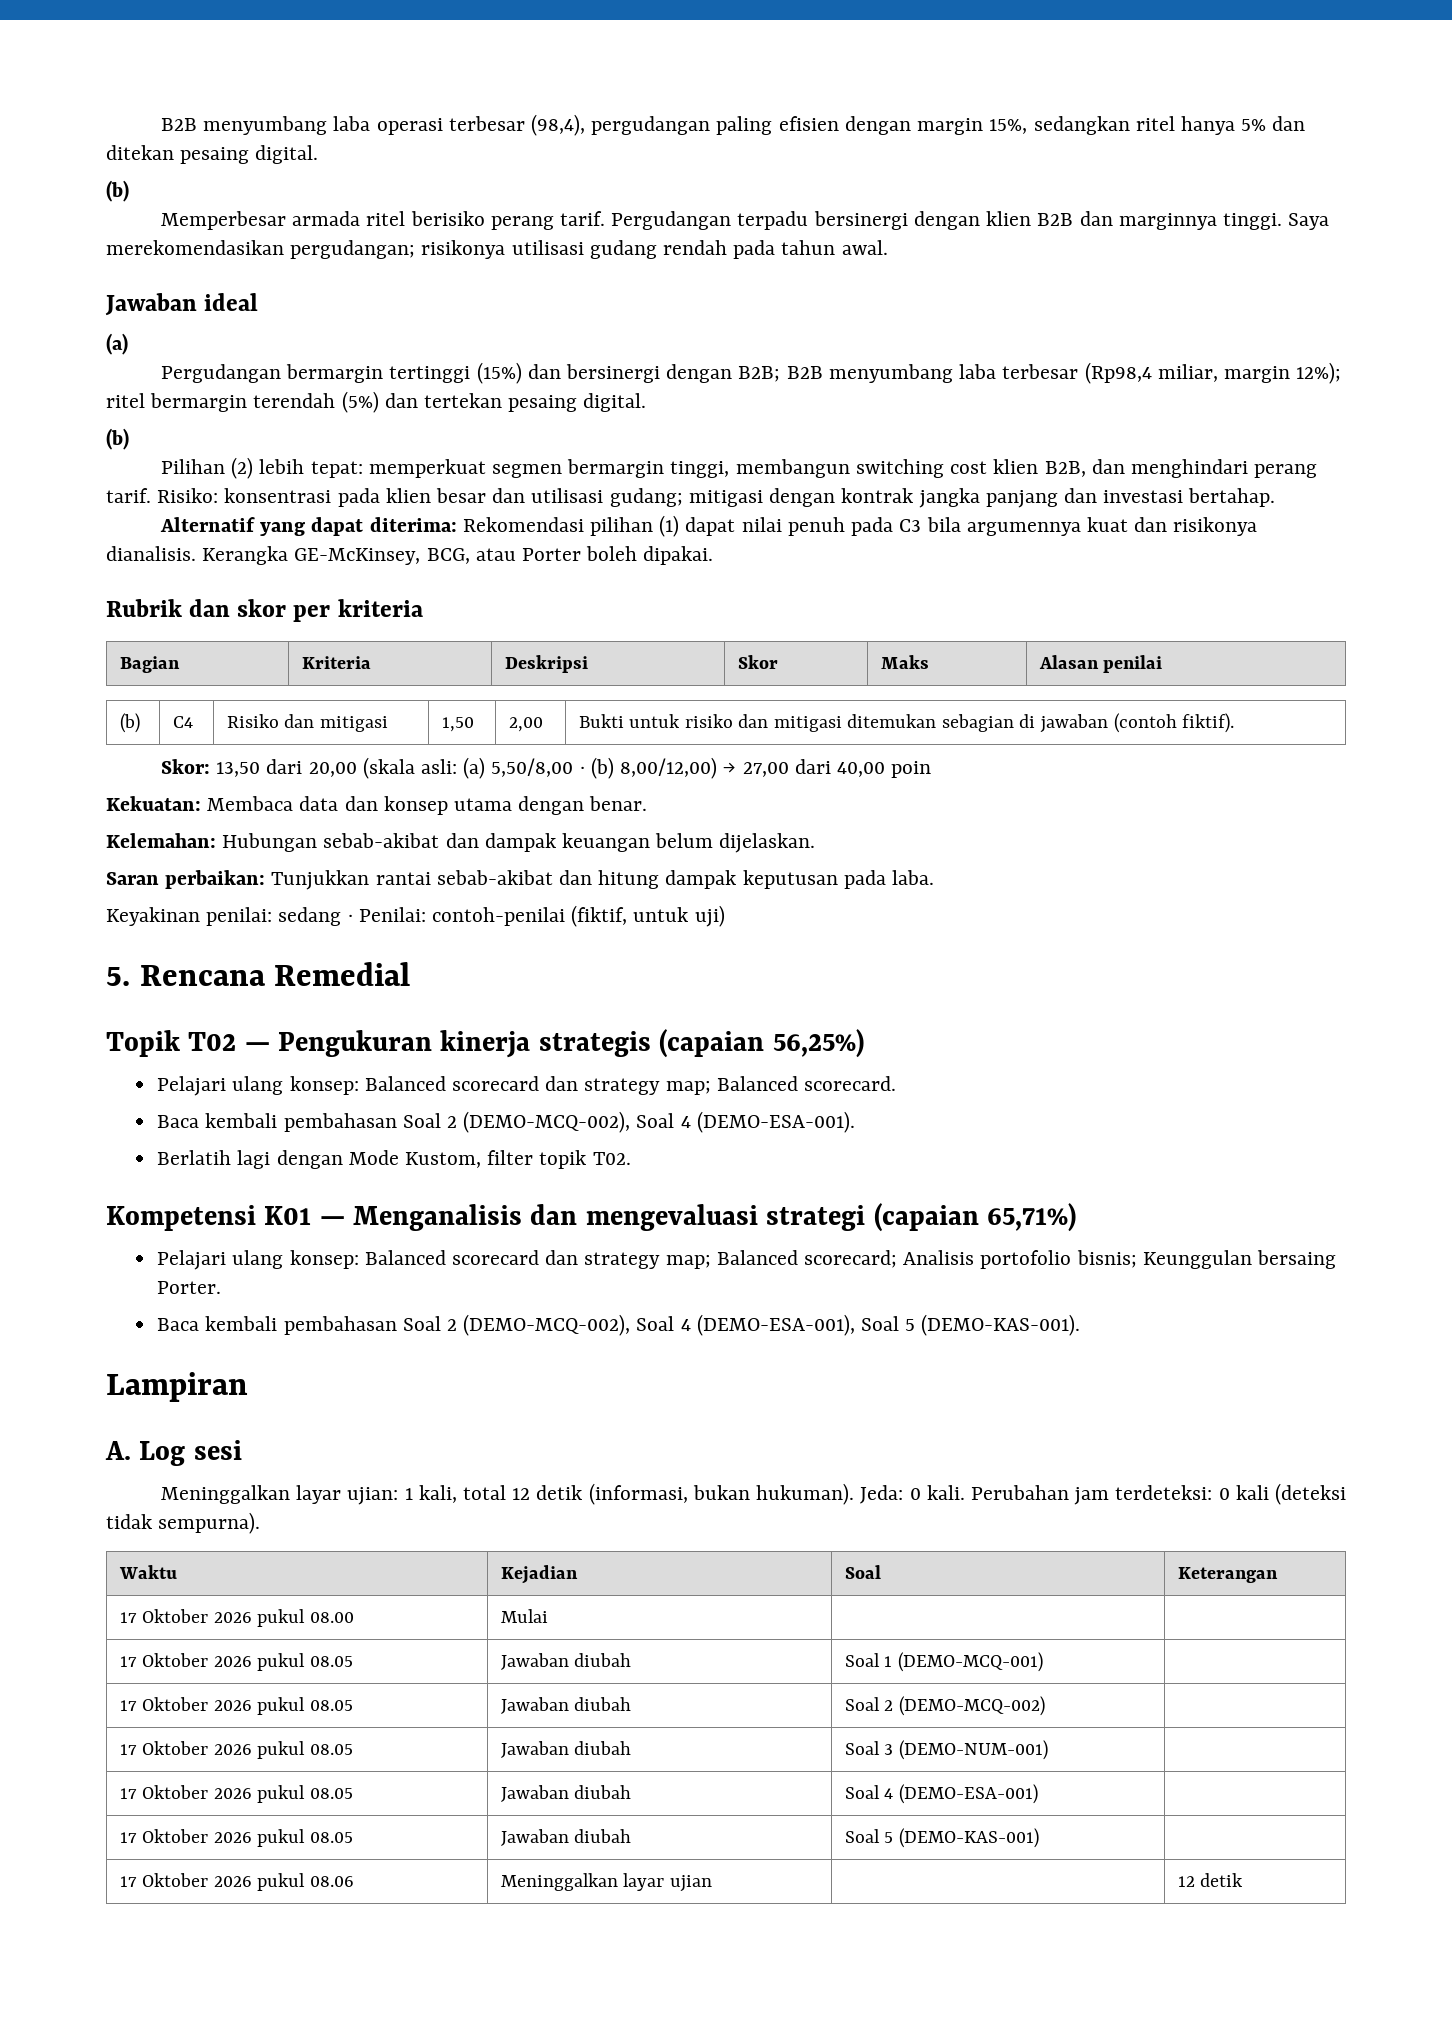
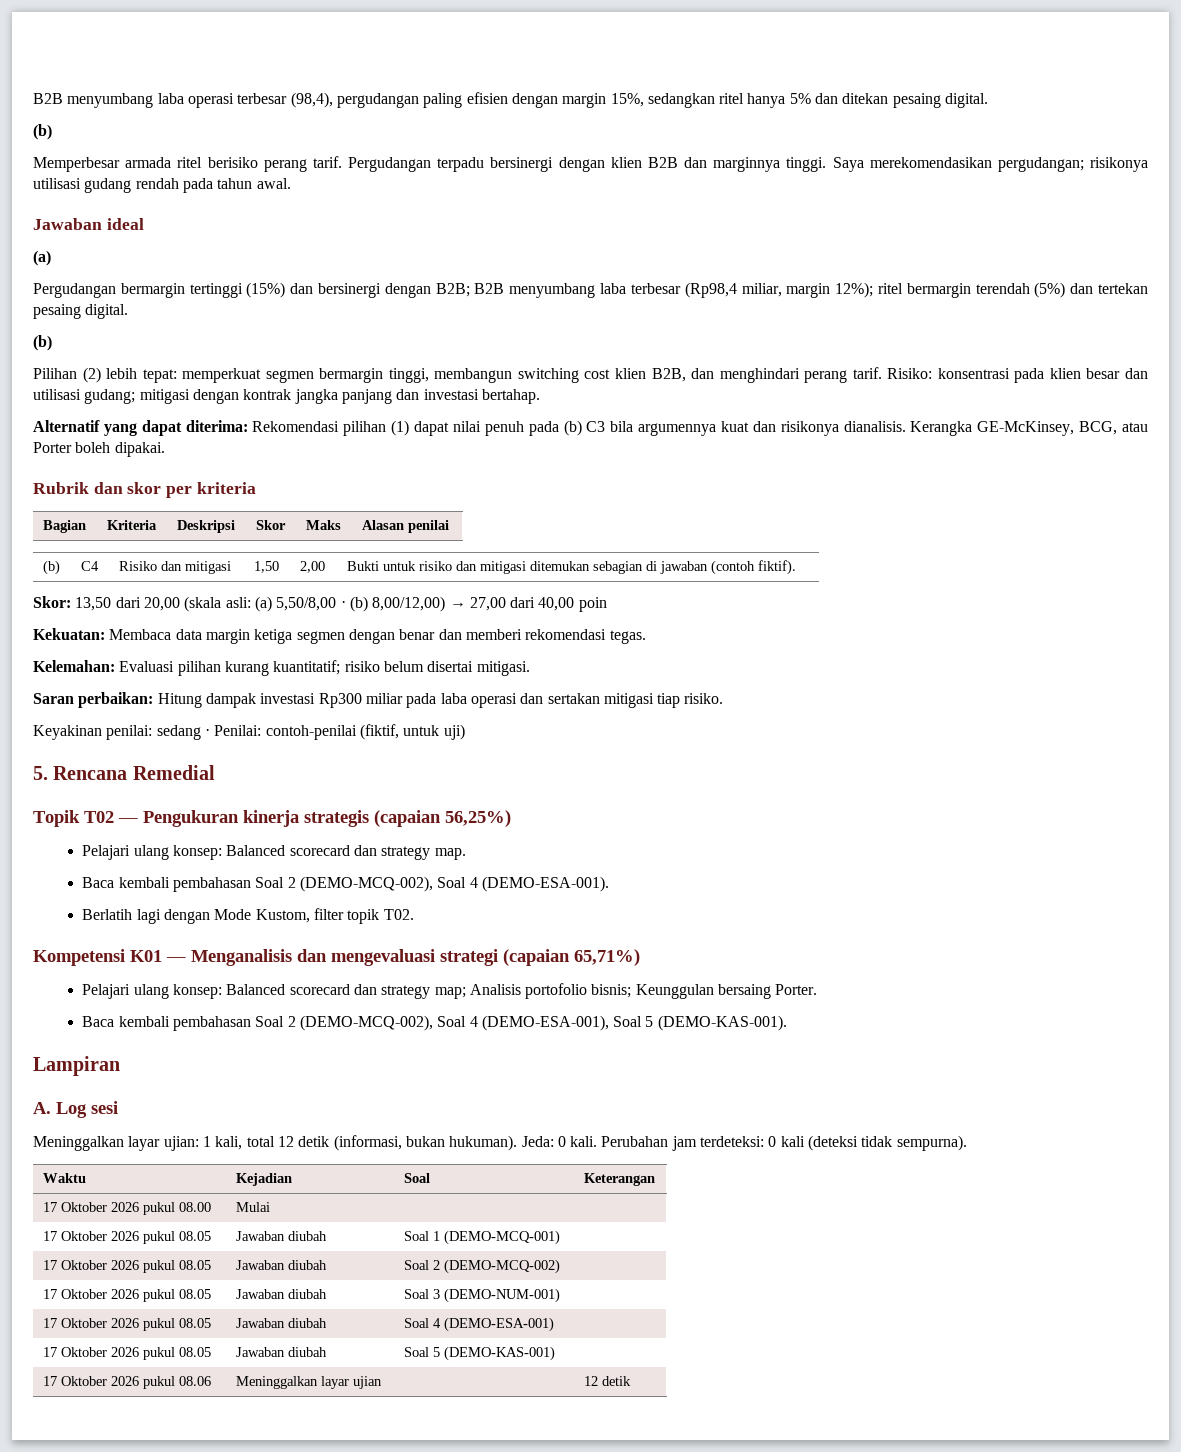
- Alternatif yang dapat diterima: Rekomendasi pilihan (1) dapat nilai penuh pada C3 bila argumennya kuat dan risikonya dianalisis.
+ Alternatif yang dapat diterima: Rekomendasi pilihan (1) dapat nilai penuh pada (b) C3 bila argumennya kuat dan risikonya dianalisis.
- Kekuatan: Membaca data dan konsep utama dengan benar.
- Kelemahan: Hubungan sebab-akibat dan dampak keuangan belum dijelaskan.
- Saran perbaikan: Tunjukkan rantai sebab-akibat dan hitung dampak keputusan pada laba.
+ Kekuatan: Membaca data margin ketiga segmen dengan benar dan memberi rekomendasi tegas.
+ Kelemahan: Evaluasi pilihan kurang kuantitatif; risiko belum disertai mitigasi.
+ Saran perbaikan: Hitung dampak investasi Rp300 miliar pada laba operasi dan sertakan mitigasi tiap risiko.
- Pelajari ulang konsep: Balanced scorecard dan strategy map; Balanced scorecard.
+ Pelajari ulang konsep: Balanced scorecard dan strategy map.
- Pelajari ulang konsep: Balanced scorecard dan strategy map; Balanced scorecard; Analisis portofolio bisnis; Keunggulan bersaing Porter.
+ Pelajari ulang konsep: Balanced scorecard dan strategy map; Analisis portofolio bisnis; Keunggulan bersaing Porter.

